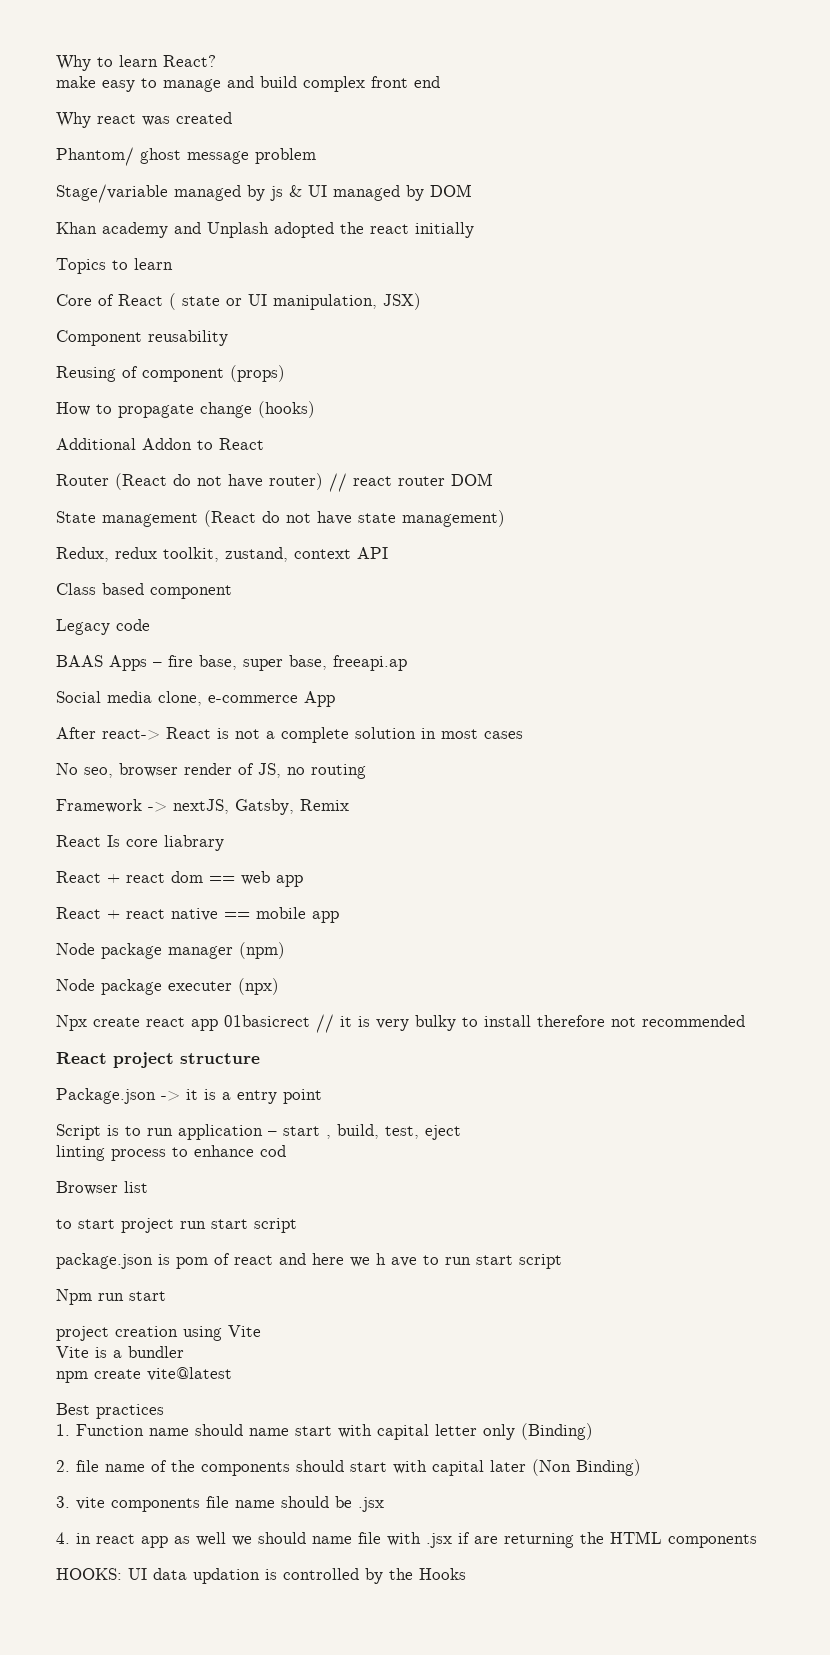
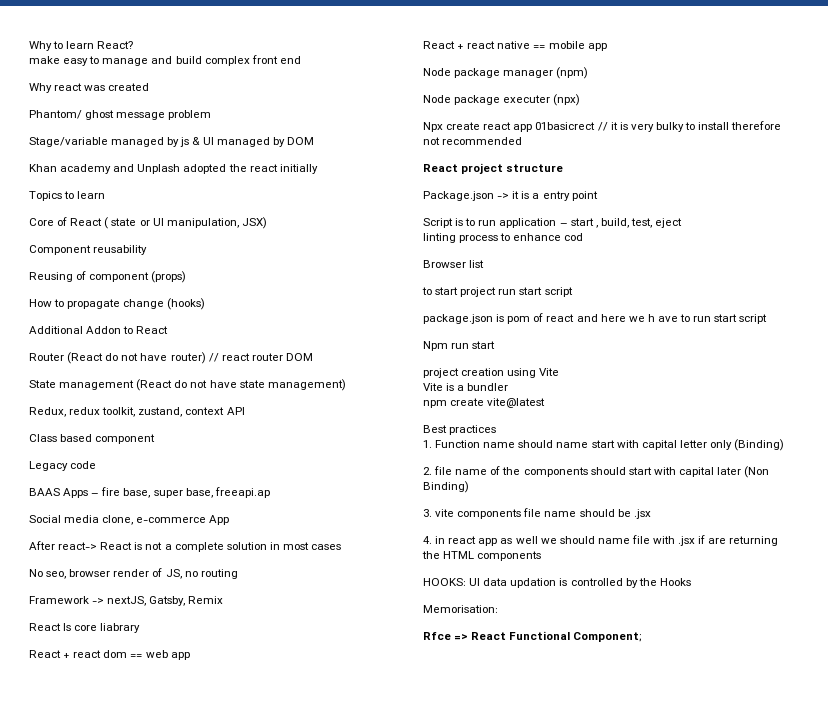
+ Memorisation:
+ Rfce => React Functional Component;

